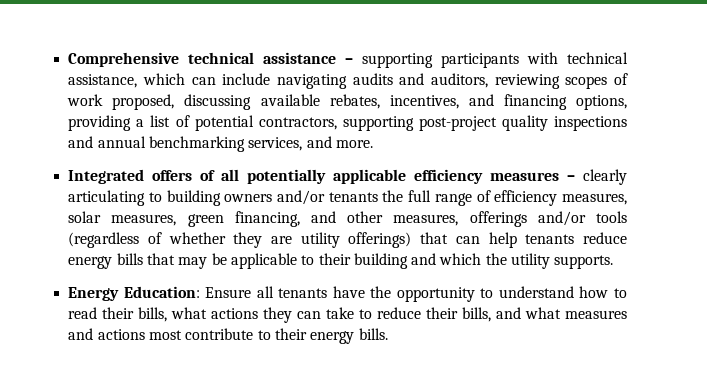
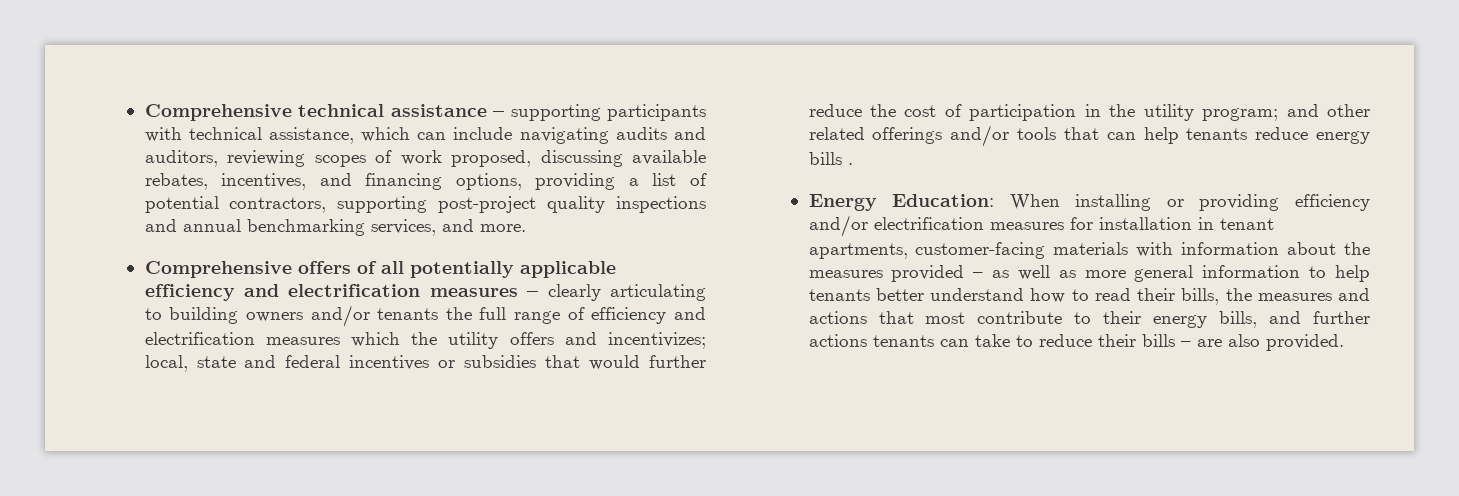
- Integrated offers of all potentially applicable efficiency measures – clearly articulating to building owners and/or tenants the full range of efficiency measures, solar measures, green financing, and other measures, offerings and/or tools (regardless of whether they are utility offerings) that can help tenants reduce energy bills that may be applicable to their building and which the utility supports.
- Energy Education: Ensure all tenants have the opportunity to understand how to read their bills, what actions they can take to reduce their bills, and what measures and actions most contribute to their energy bills.
+ Comprehensive offers of all potentially applicable efficiency and electrification measures – clearly articulating to building owners and/or tenants the full range of efficiency and electrification measures which the utility offers and incentivizes; local, state and federal incentives or subsidies that would further reduce the cost of participation in the utility program; and other related offerings and/or tools that can help tenants reduce energy bills .
+ Energy Education: When installing or providing efficiency and/or electrification measures for installation in tenant apartments, customer-facing materials with information about the measures provided – as well as more general information to help tenants better understand how to read their bills, the measures and actions that most contribute to their energy bills, and further actions tenants can take to reduce their bills – are also provided.

